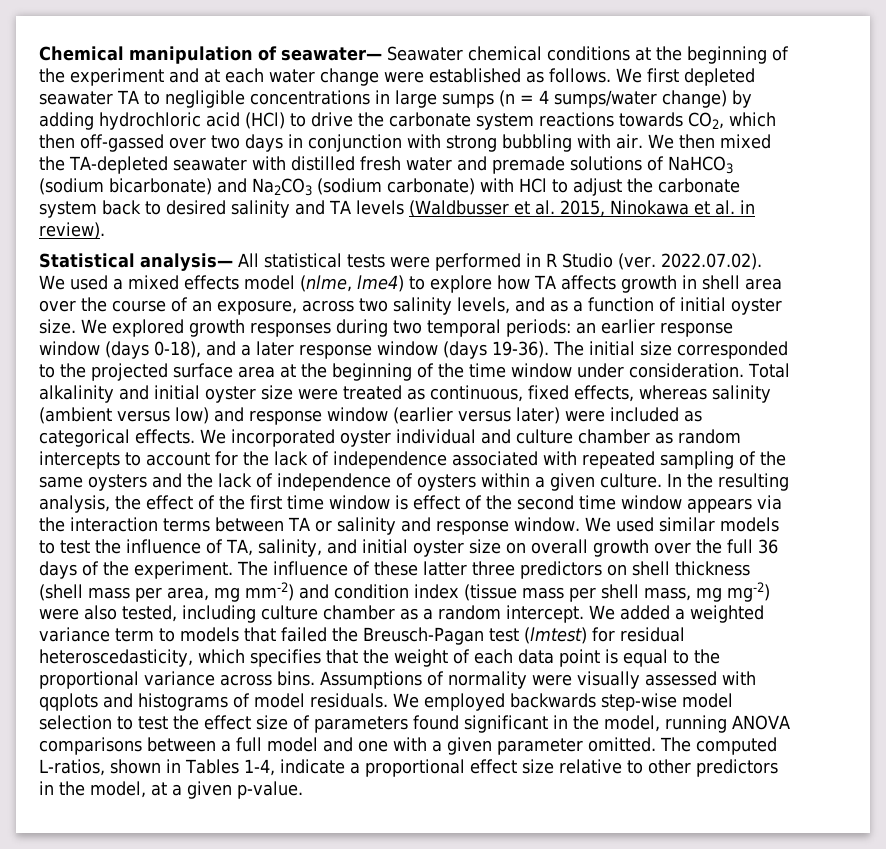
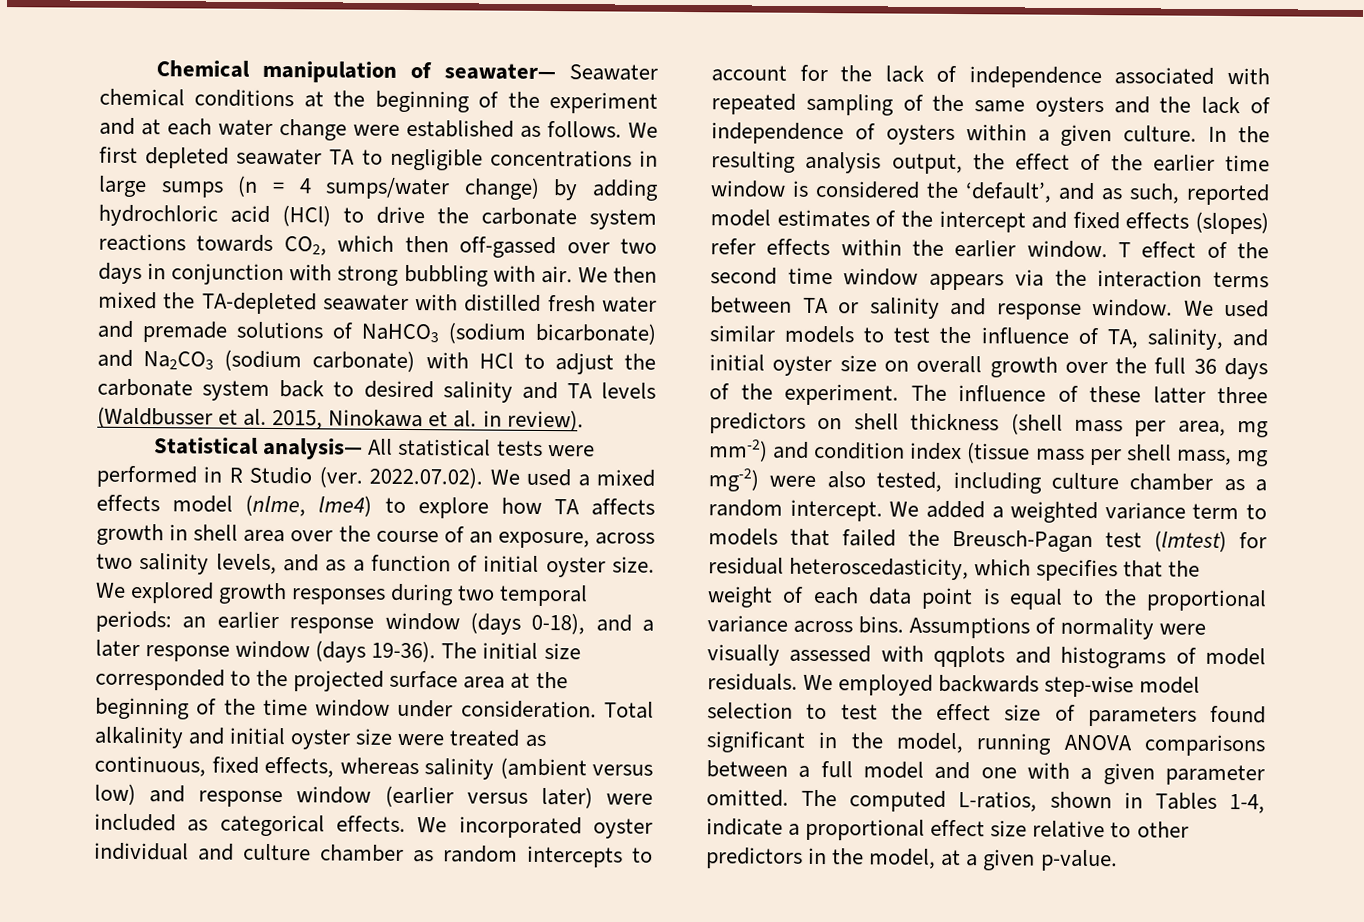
- In the resulting analysis, the effect of the first time window is effect of the second time window appears via the interaction terms between TA or salinity and response window.
+ In the resulting analysis output, the effect of the earlier time window is considered the ‘default’, and as such, reported model estimates of the intercept and fixed effects (slopes) refer effects within the earlier window. T effect of the second time window appears via the interaction terms between TA or salinity and response window.

